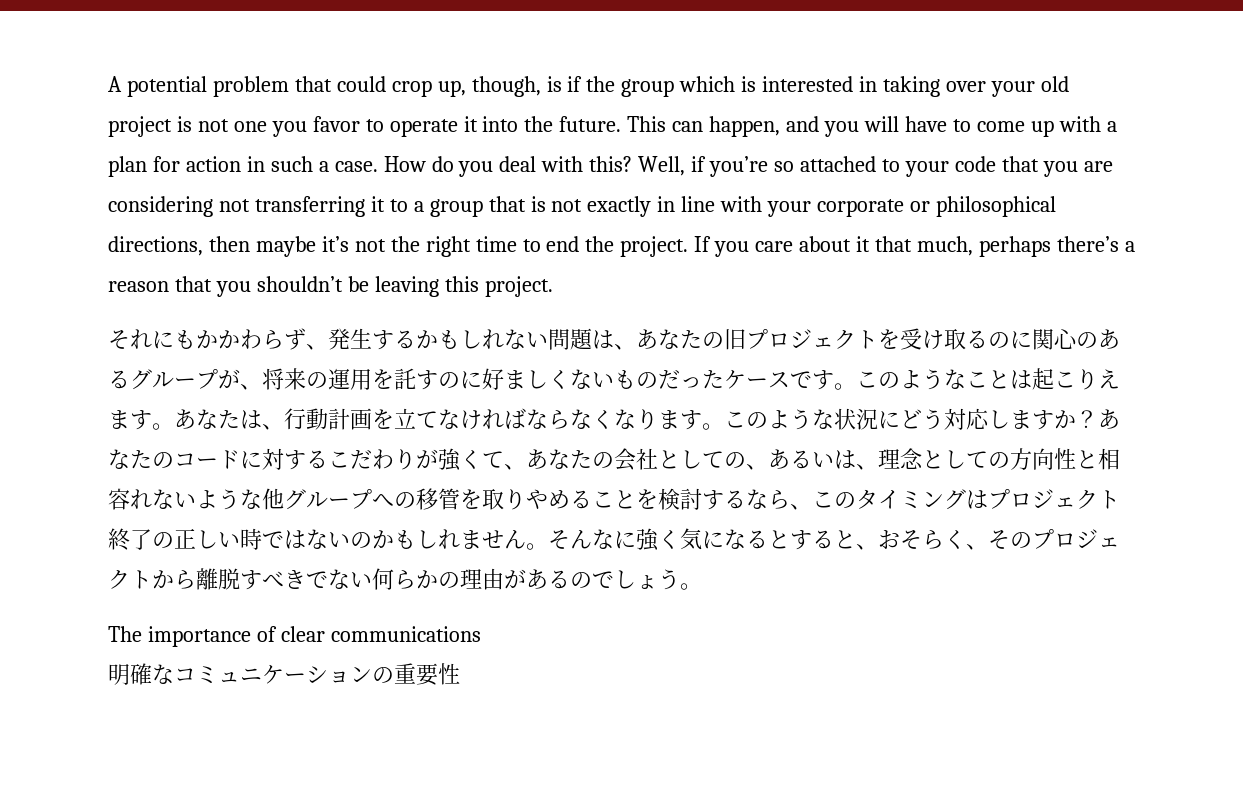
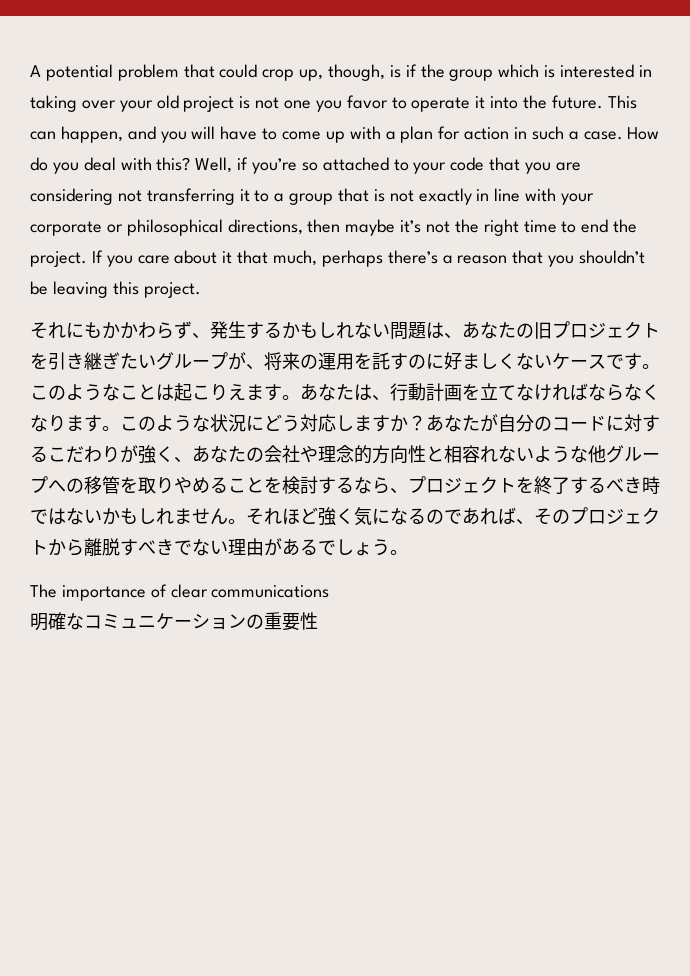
- それにもかかわらず、発生するかもしれない問題は、あなたの旧プロジェクトを受け取るのに関心のあるグループが、将来の運用を託すのに好ましくないものだったケースです。
+ それにもかかわらず、発生するかもしれない問題は、あなたの旧プロジェクトを引き継ぎたいグループが、将来の運用を託すのに好ましくないケースです。
- あなたのコードに対するこだわりが強くて、あなたの会社としての、あるいは、理念としての方向性と相容れないような他グループへの移管を取りやめることを検討するなら、このタイミングはプロジェクト終了の正しい時ではないのかもしれません。
+ あなたが自分のコードに対するこだわりが強く、あなたの会社や理念的方向性と相容れないような他グループへの移管を取りやめることを検討するなら、プロジェクトを終了するべき時ではないかもしれません。
- そんなに強く気になるとすると、おそらく、そのプロジェクトから離脱すべきでない何らかの理由があるのでしょう。
+ それほど強く気になるのであれば、そのプロジェクトから離脱すべきでない理由があるでしょう。

